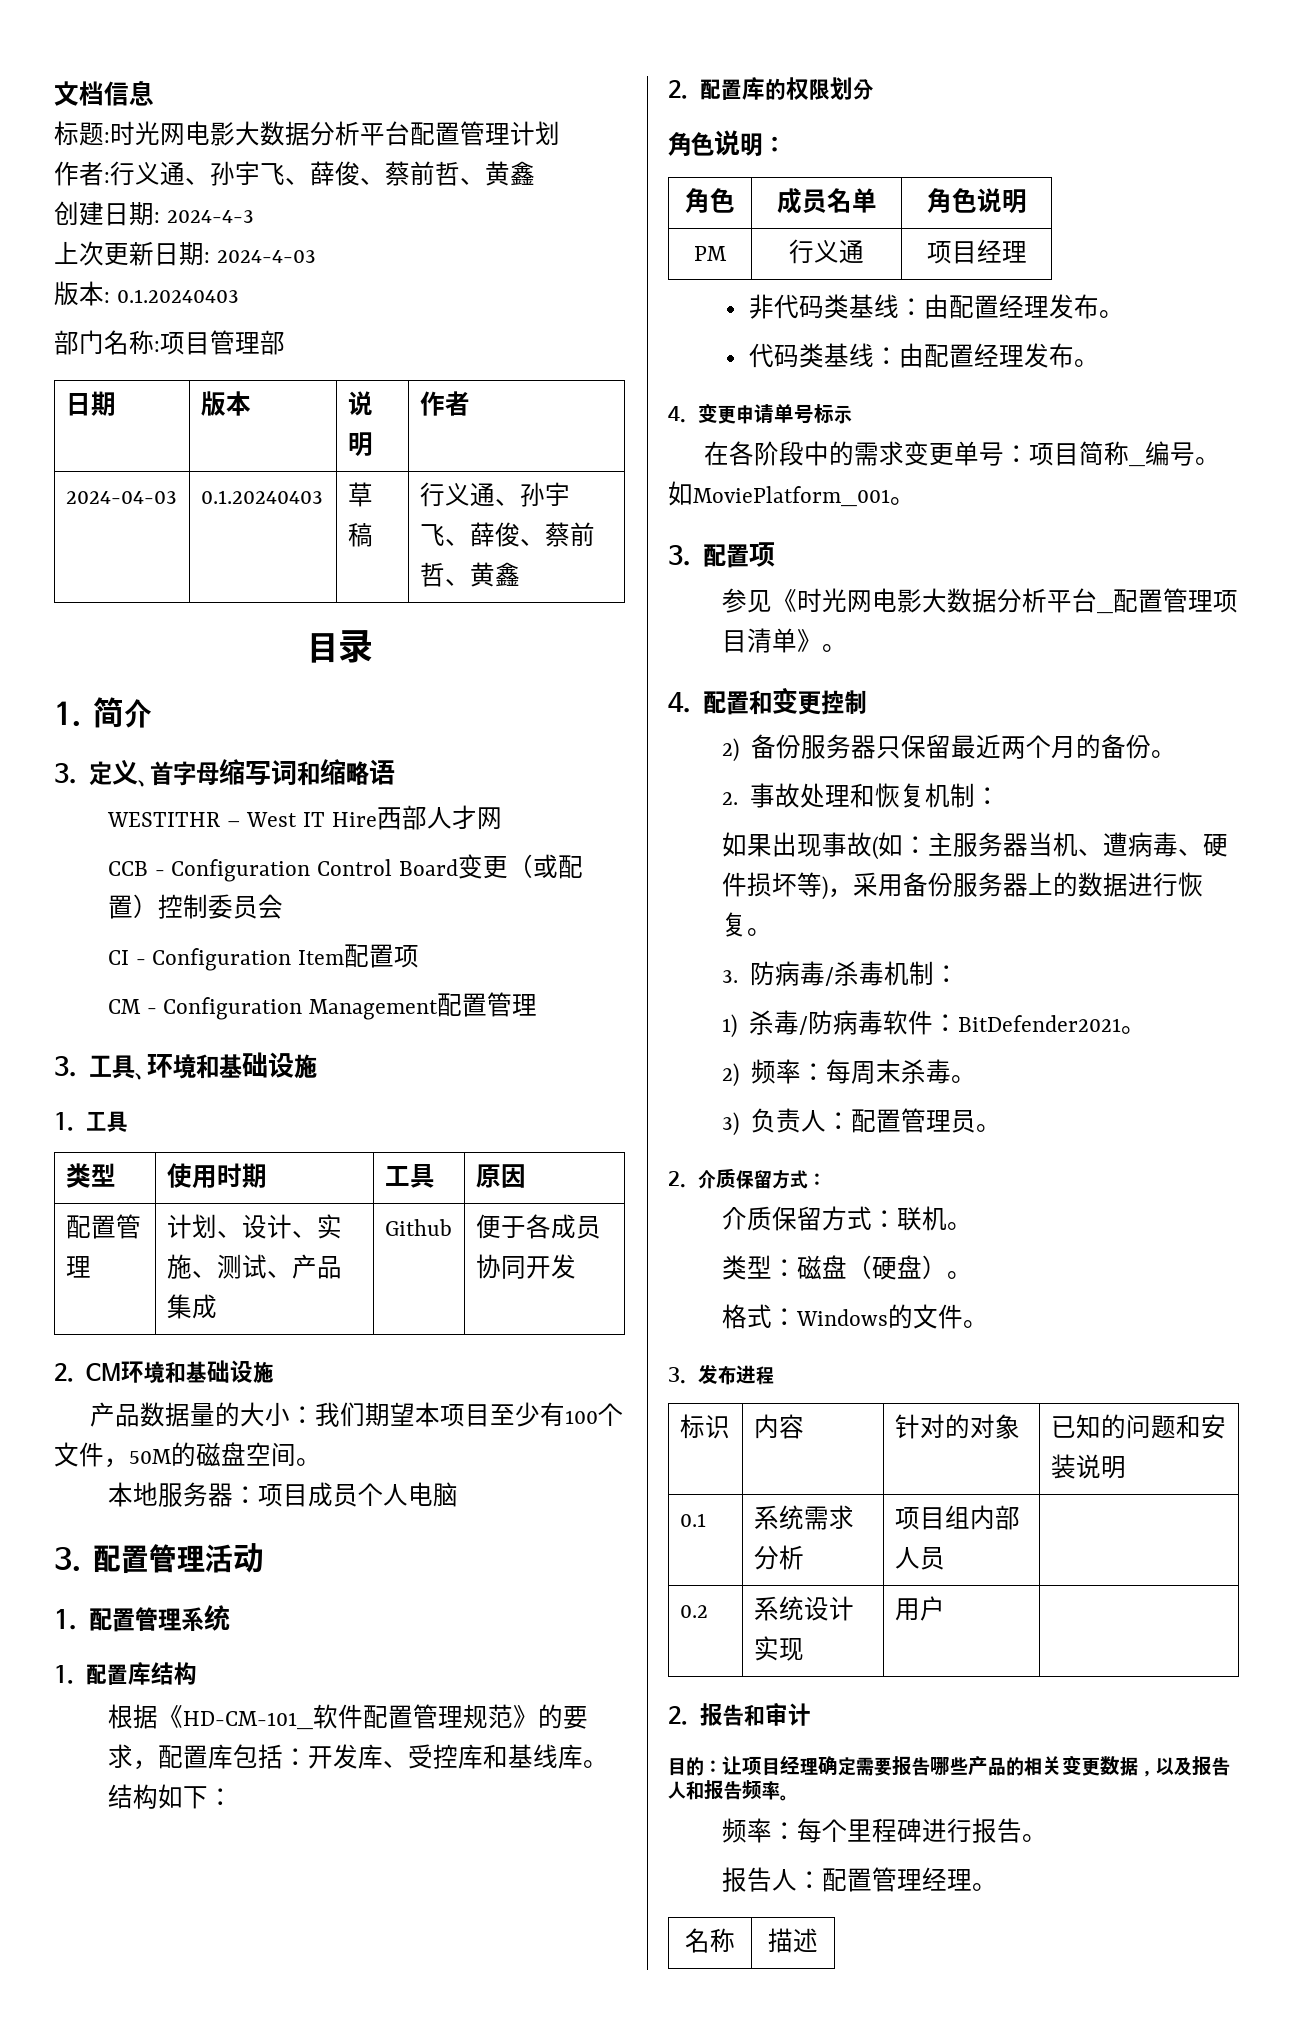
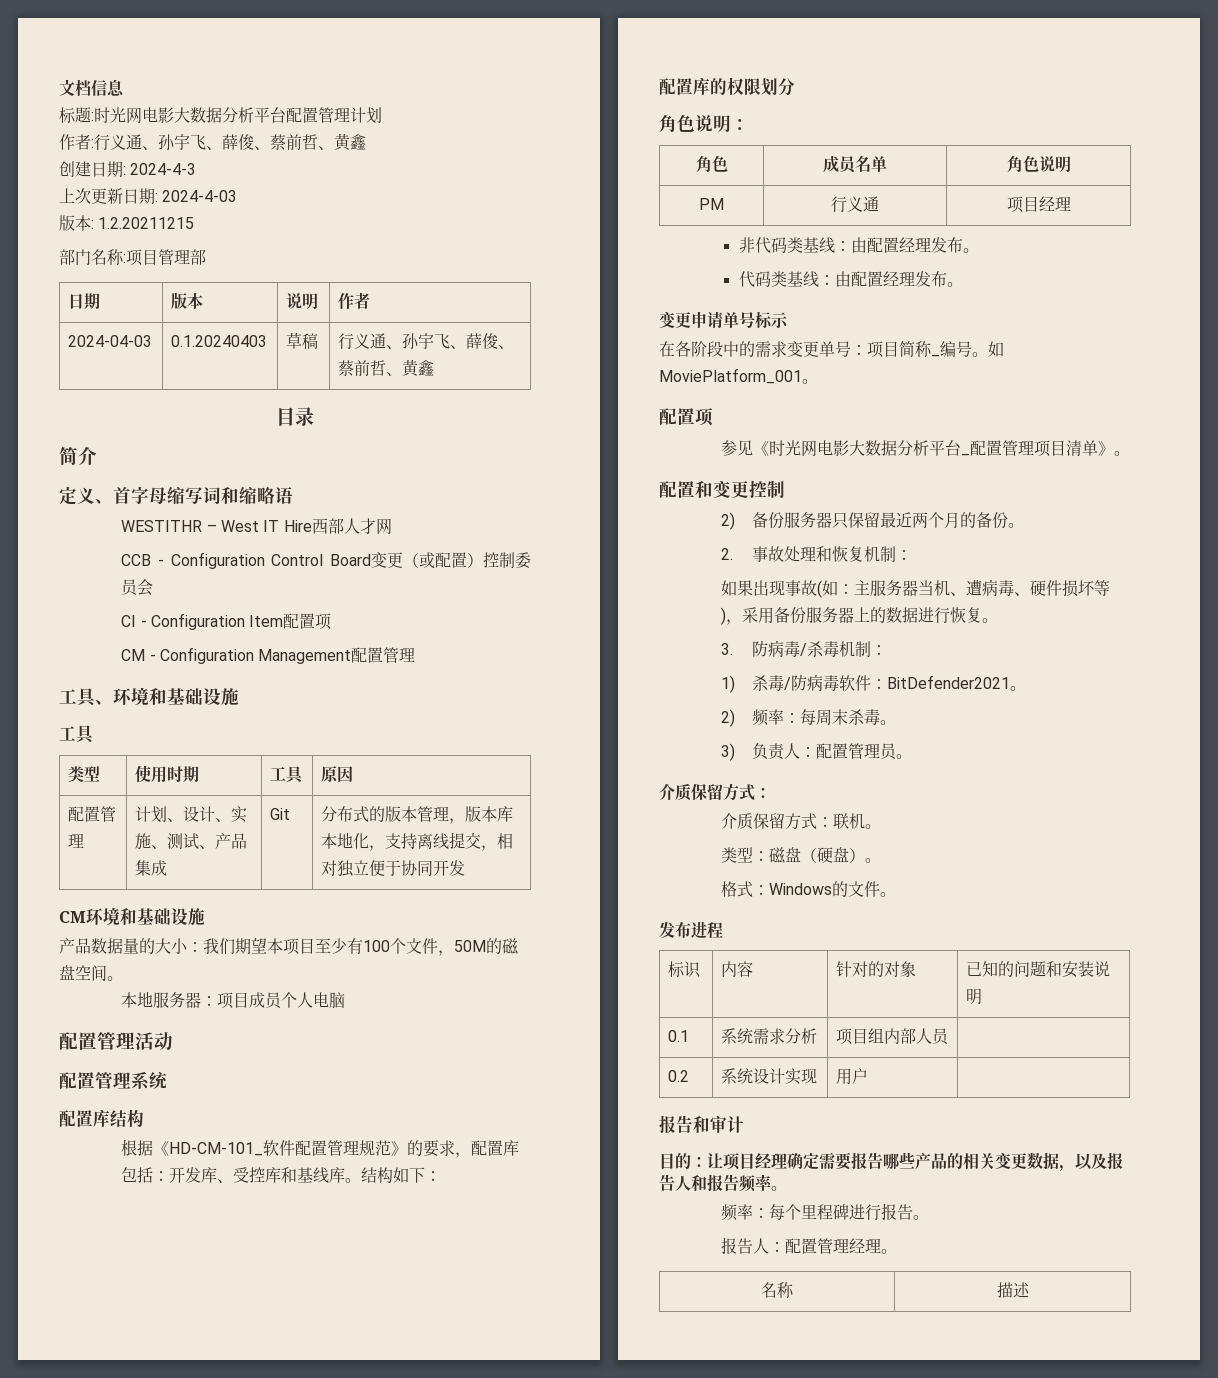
- 版本: 0.1.20240403
+ 版本: 1.2.20211215
- 1.简介
+ 简介
- 3.定义、首字母缩写词和缩略语
+ 定义、首字母缩写词和缩略语
- 3.工具、环境和基础设施
- 1.工具
+ 工具、环境和基础设施
+ 工具
- 配置管理 | 计划、设计、实施、测试、产品集成 | Github | 便于各成员协同开发
+ 配置管理 | 计划、设计、实施、测试、产品集成 | Git | 分布式的版本管理，版本库本地化，支持离线提交，相对独立便于协同开发
- 2. CM环境和基础设施
+ CM环境和基础设施
- 3.配置管理活动
+ 配置管理活动
- 1.配置管理系统
+ 配置管理系统
- 1.配置库结构
+ 配置库结构
- 2.配置库的权限划分
+ 配置库的权限划分
- 4.变更申请单号标示
+ 变更申请单号标示
  如MoviePlatform_001。
- 3.配置项
+ 配置项
- 4.配置和变更控制
+ 配置和变更控制
  3)负责人：配置管理员。
- 2.介质保留方式：
+ 介质保留方式：
- 3.发布进程
+ 发布进程
- 2.报告和审计
+ 报告和审计

